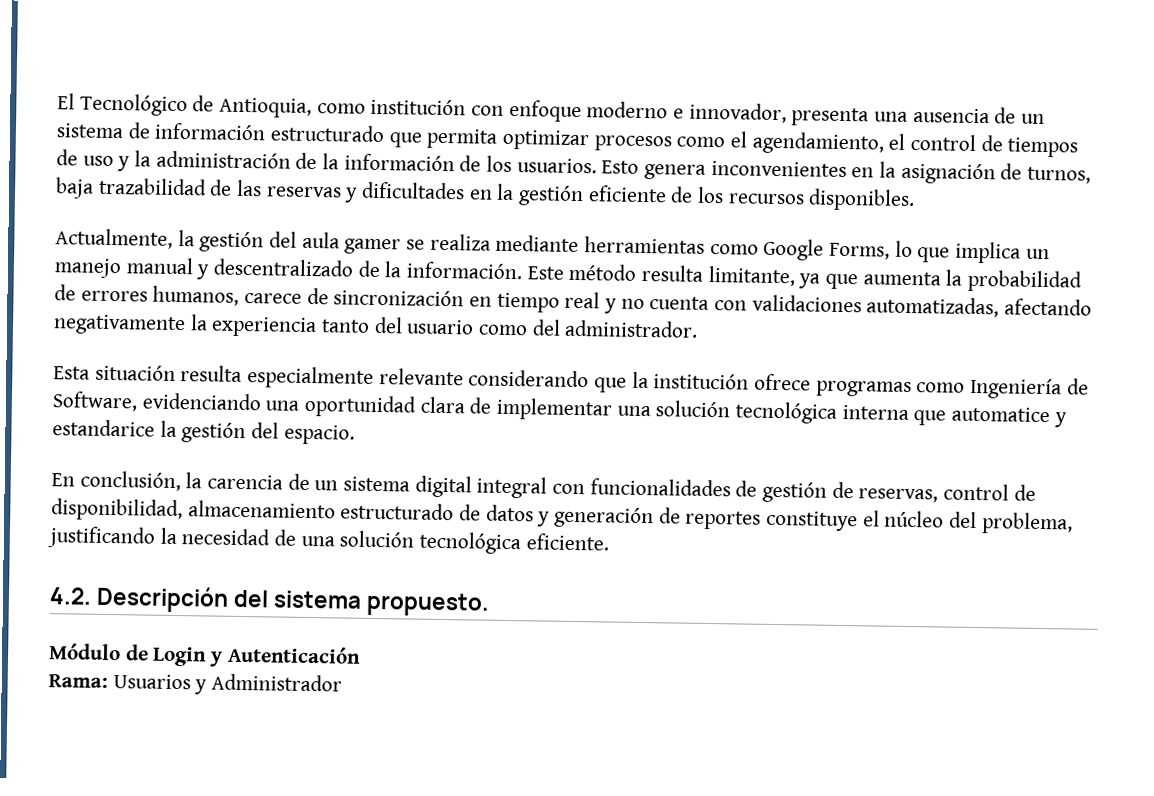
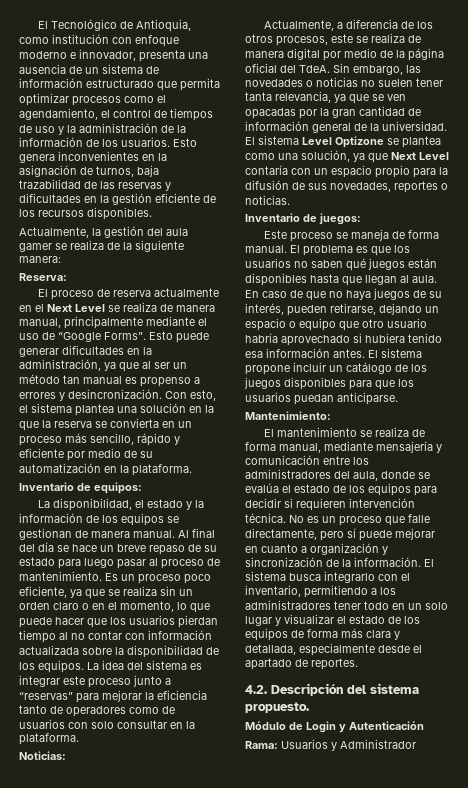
- Actualmente, la gestión del aula gamer se realiza mediante herramientas como Google Forms, lo que implica un manejo manual y descentralizado de la información. Este método resulta limitante, ya que aumenta la probabilidad de errores humanos, carece de sincronización en tiempo real y no cuenta con validaciones automatizadas, afectando negativamente la experiencia tanto del usuario como del administrador.
- Esta situación resulta especialmente relevante considerando que la institución ofrece programas como Ingeniería de Software, evidenciando una oportunidad clara de implementar una solución tecnológica interna que automatice y estandarice la gestión del espacio.
- En conclusión, la carencia de un sistema digital integral con funcionalidades de gestión de reservas, control de disponibilidad, almacenamiento estructurado de datos y generación de reportes constituye el núcleo del problema, justificando la necesidad de una solución tecnológica eficiente.
+ Actualmente, la gestión del aula gamer se realiza de la siguiente manera:
+ Reserva:
+ El proceso de reserva actualmente en el Next Level se realiza de manera manual, principalmente mediante el uso de “Google Forms”. Esto puede generar dificultades en la administración, ya que al ser un método tan manual es propenso a errores y desincronización. Con esto, el sistema plantea una solución en la que la reserva se convierta en un proceso más sencillo, rápido y eficiente por medio de su automatización en la plataforma.
+ Inventario de equipos:
+ La disponibilidad, el estado y la información de los equipos se gestionan de manera manual. Al final del día se hace un breve repaso de su estado para luego pasar al proceso de mantenimiento. Es un proceso poco eficiente, ya que se realiza sin un orden claro o en el momento, lo que puede hacer que los usuarios pierdan tiempo al no contar con información actualizada sobre la disponibilidad de los equipos. La idea del sistema es integrar este proceso junto a “reservas” para mejorar la eficiencia tanto de operadores como de usuarios con solo consultar en la plataforma.
+ Noticias:
+ Actualmente, a diferencia de los otros procesos, este se realiza de manera digital por medio de la página oficial del TdeA. Sin embargo, las novedades o noticias no suelen tener tanta relevancia, ya que se ven opacadas por la gran cantidad de información general de la universidad. El sistema Level Optizone se plantea como una solución, ya que Next Level contaría con un espacio propio para la difusión de sus novedades, reportes o noticias.
+ Inventario de juegos:
+ Este proceso se maneja de forma manual. El problema es que los usuarios no saben qué juegos están disponibles hasta que llegan al aula. En caso de que no haya juegos de su interés, pueden retirarse, dejando un espacio o equipo que otro usuario habría aprovechado si hubiera tenido esa información antes. El sistema propone incluir un catálogo de los juegos disponibles para que los usuarios puedan anticiparse.
+ Mantenimiento:
+ El mantenimiento se realiza de forma manual, mediante mensajería y comunicación entre los administradores del aula, donde se evalúa el estado de los equipos para decidir si requieren intervención técnica. No es un proceso que falle directamente, pero sí puede mejorar en cuanto a organización y sincronización de la información. El sistema busca integrarlo con el inventario, permitiendo a los administradores tener todo en un solo lugar y visualizar el estado de los equipos de forma más clara y detallada, especialmente desde el apartado de reportes.

